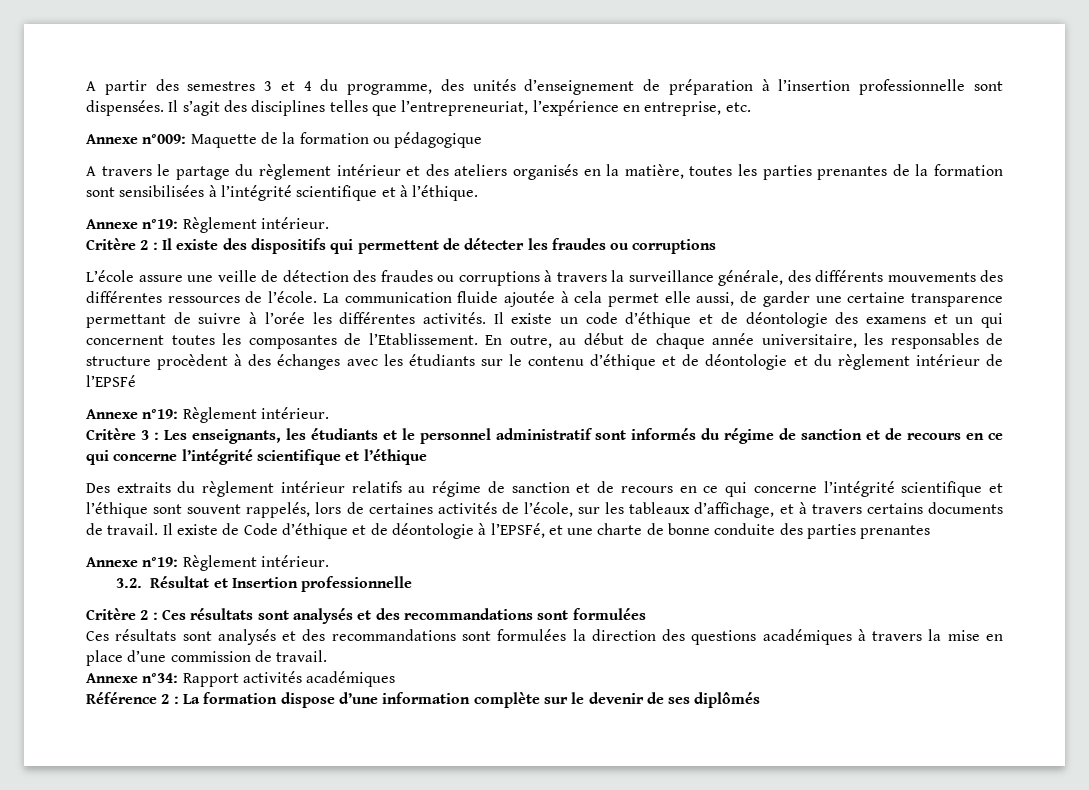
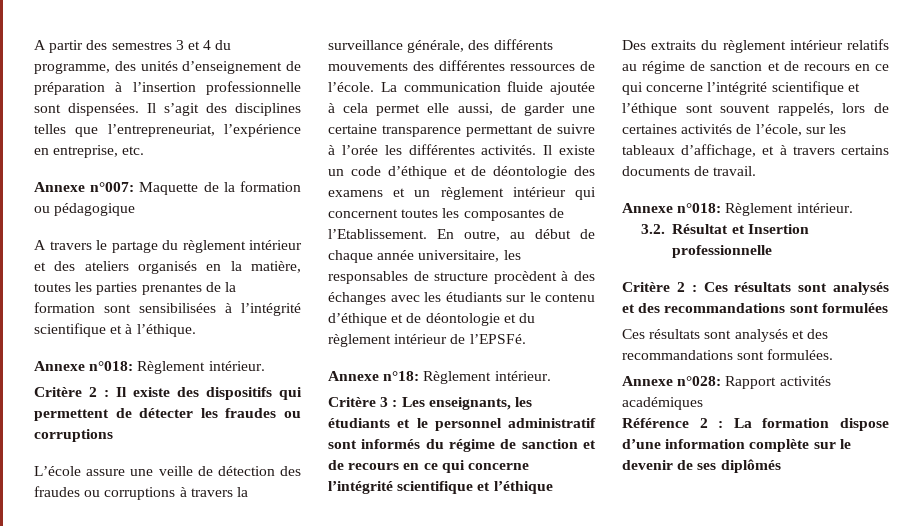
- Annexe n°009: Maquette de la formation ou pédagogique
+ Annexe n°007: Maquette de la formation ou pédagogique
  A travers le partage du règlement intérieur et des ateliers organisés en la matière, toutes les parties prenantes de la formation sont sensibilisées à l’intégrité scientifique et à l’éthique.
- Annexe n°19: Règlement intérieur.
+ Annexe n°018: Règlement intérieur.
- Il existe un code d’éthique et de déontologie des examens et un qui concernent toutes les composantes de l’Etablissement.
+ Il existe un code d’éthique et de déontologie des examens et un règlement intérieur qui concernent toutes les composantes de l’Etablissement.
- En outre, au début de chaque année universitaire, les responsables de structure procèdent à des échanges avec les étudiants sur le contenu d’éthique et de déontologie et du règlement intérieur de l’EPSFé
- Annexe n°19: Règlement intérieur.
+ En outre, au début de chaque année universitaire, les responsables de structure procèdent à des échanges avec les étudiants sur le contenu d’éthique et de déontologie et du règlement intérieur de l’EPSFé.
+ Annexe n°18: Règlement intérieur.
- Des extraits du règlement intérieur relatifs au régime de sanction et de recours en ce qui concerne l’intégrité scientifique et l’éthique sont souvent rappelés, lors de certaines activités de l’école, sur les tableaux d’affichage, et à travers certains documents de travail. Il existe de Code d’éthique et de déontologie à l’EPSFé, et une charte de bonne conduite des parties prenantes
- Annexe n°19: Règlement intérieur.
+ Des extraits du règlement intérieur relatifs au régime de sanction et de recours en ce qui concerne l’intégrité scientifique et l’éthique sont souvent rappelés, lors de certaines activités de l’école, sur les tableaux d’affichage, et à travers certains documents de travail.
+ Annexe n°018: Règlement intérieur.
- Ces résultats sont analysés et des recommandations sont formulées la direction des questions académiques à travers la mise en place d’une commission de travail.
- Annexe n°34: Rapport activités académiques
+ Ces résultats sont analysés et des recommandations sont formulées.
+ Annexe n°028: Rapport activités académiques

